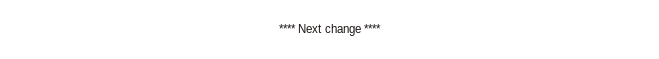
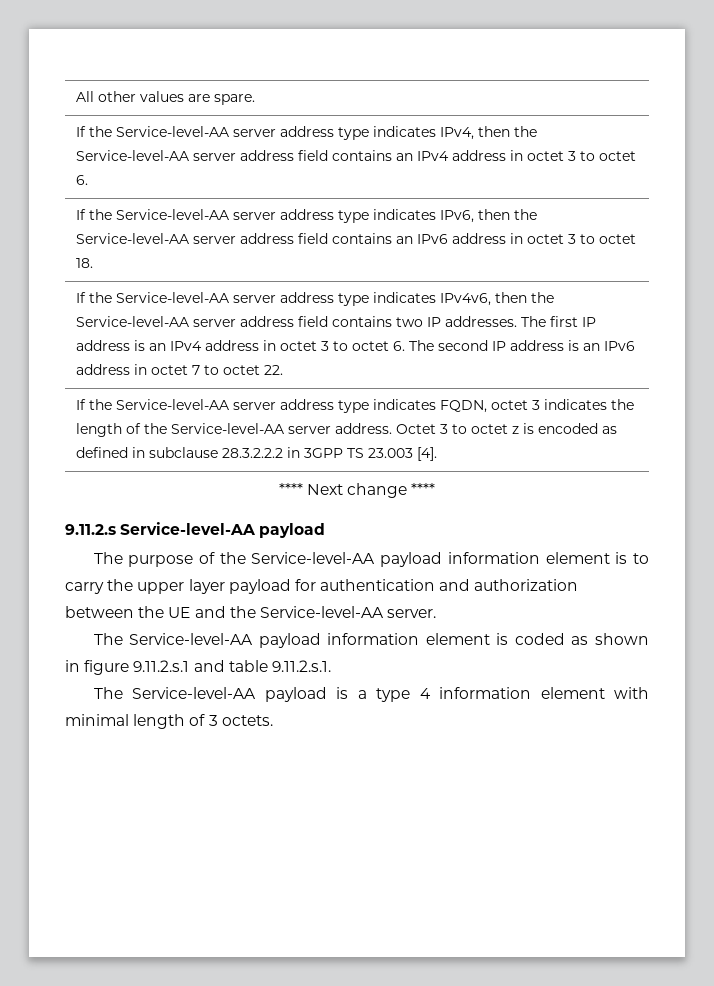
+ All other values are spare.
+ If the Service-level-AA server address type indicates IPv4, then the Service-level-AA server address field contains an IPv4 address in octet 3 to octet 6.
+ If the Service-level-AA server address type indicates IPv6, then the Service-level-AA server address field contains an IPv6 address in octet 3 to octet 18.
+ If the Service-level-AA server address type indicates IPv4v6, then the Service-level-AA server address field contains two IP addresses. The first IP address is an IPv4 address in octet 3 to octet 6. The second IP address is an IPv6 address in octet 7 to octet 22.
+ If the Service-level-AA server address type indicates FQDN, octet 3 indicates the length of the Service-level-AA server address. Octet 3 to octet z is encoded as defined in subclause 28.3.2.2.2 in 3GPP TS 23.003 [4].
  **** Next change ****
+ 9.11.2.s Service-level-AA payload
+ The purpose of the Service-level-AA payload information element is to carry the upper layer payload for authentication and authorization between the UE and the Service-level-AA server.
+ The Service-level-AA payload information element is coded as shown in figure 9.11.2.s.1 and table 9.11.2.s.1.
+ The Service-level-AA payload is a type 4 information element with minimal length of 3 octets.

